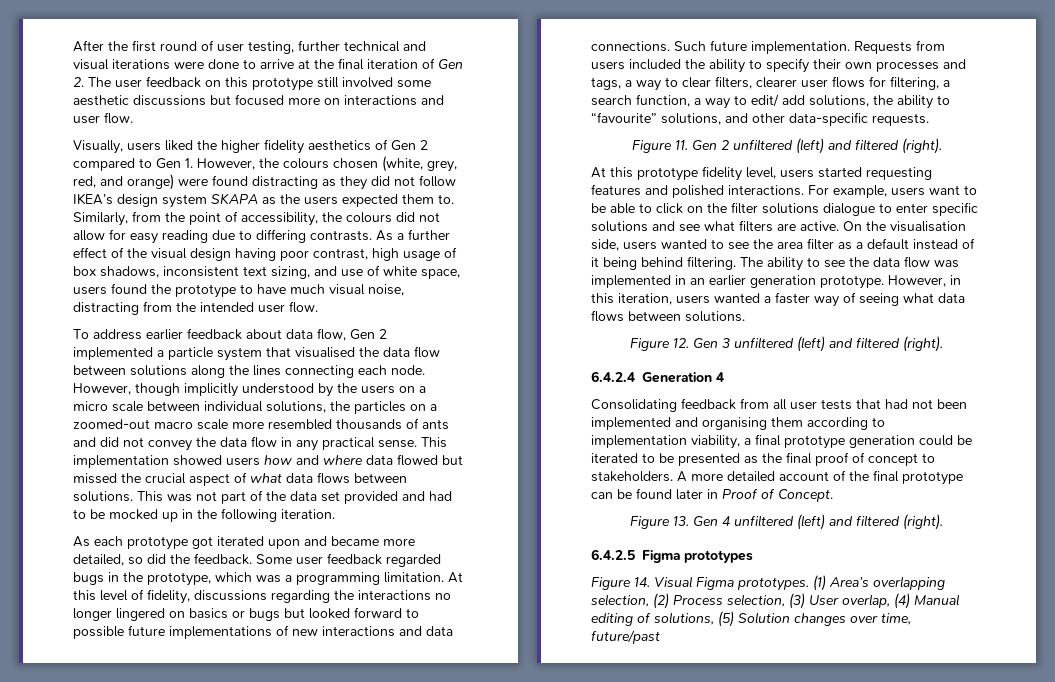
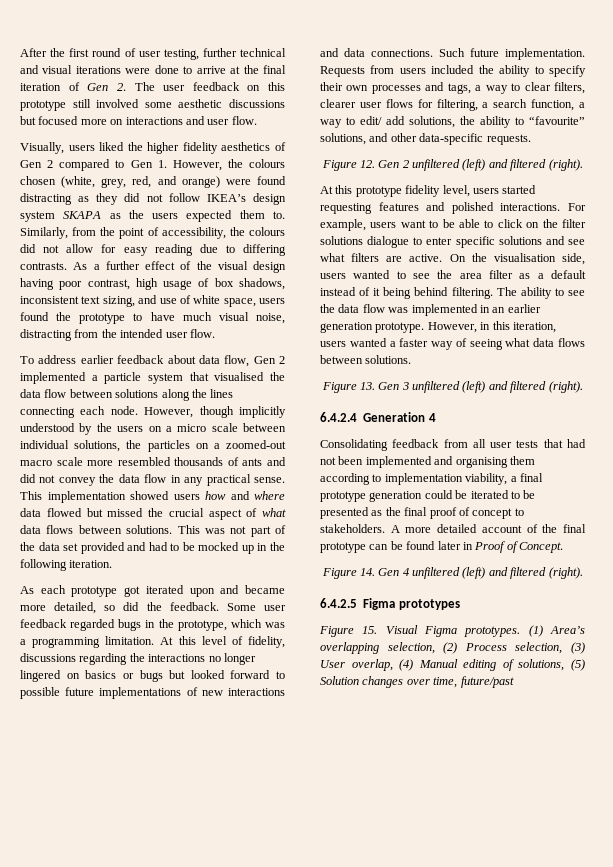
- Figure 11. Gen 2 unfiltered (left) and filtered (right).
+ Figure 12. Gen 2 unfiltered (left) and filtered (right).
- Figure 12. Gen 3 unfiltered (left) and filtered (right).
+ Figure 13. Gen 3 unfiltered (left) and filtered (right).
- Figure 13. Gen 4 unfiltered (left) and filtered (right).
+ Figure 14. Gen 4 unfiltered (left) and filtered (right).
- Figure 14. Visual Figma prototypes.
+ Figure 15. Visual Figma prototypes.

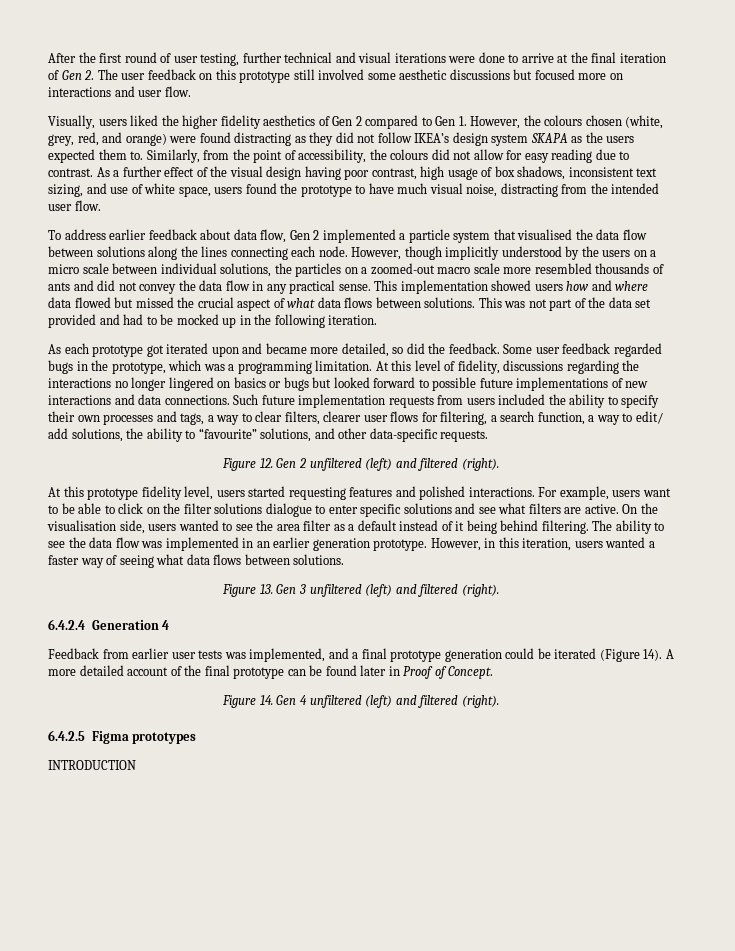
- Similarly, from the point of accessibility, the colours did not allow for easy reading due to differing contrasts.
+ Similarly, from the point of accessibility, the colours did not allow for easy reading due to contrast.
- Such future implementation. Requests from users included the ability to specify their own processes and tags, a way to clear filters, clearer user flows for filtering, a search function, a way to edit/ add solutions, the ability to “favourite” solutions, and other data-specific requests.
+ Such future implementation requests from users included the ability to specify their own processes and tags, a way to clear filters, clearer user flows for filtering, a search function, a way to edit/ add solutions, the ability to “favourite” solutions, and other data-specific requests.
- Consolidating feedback from all user tests that had not been implemented and organising them according to implementation viability, a final prototype generation could be iterated to be presented as the final proof of concept to stakeholders.
+ Feedback from earlier user tests was implemented, and a final prototype generation could be iterated (Figure 14).
- Figure 15. Visual Figma prototypes. (1) Area’s overlapping selection, (2) Process selection, (3) User overlap, (4) Manual editing of solutions, (5) Solution changes over time, future/past
+ INTRODUCTION

